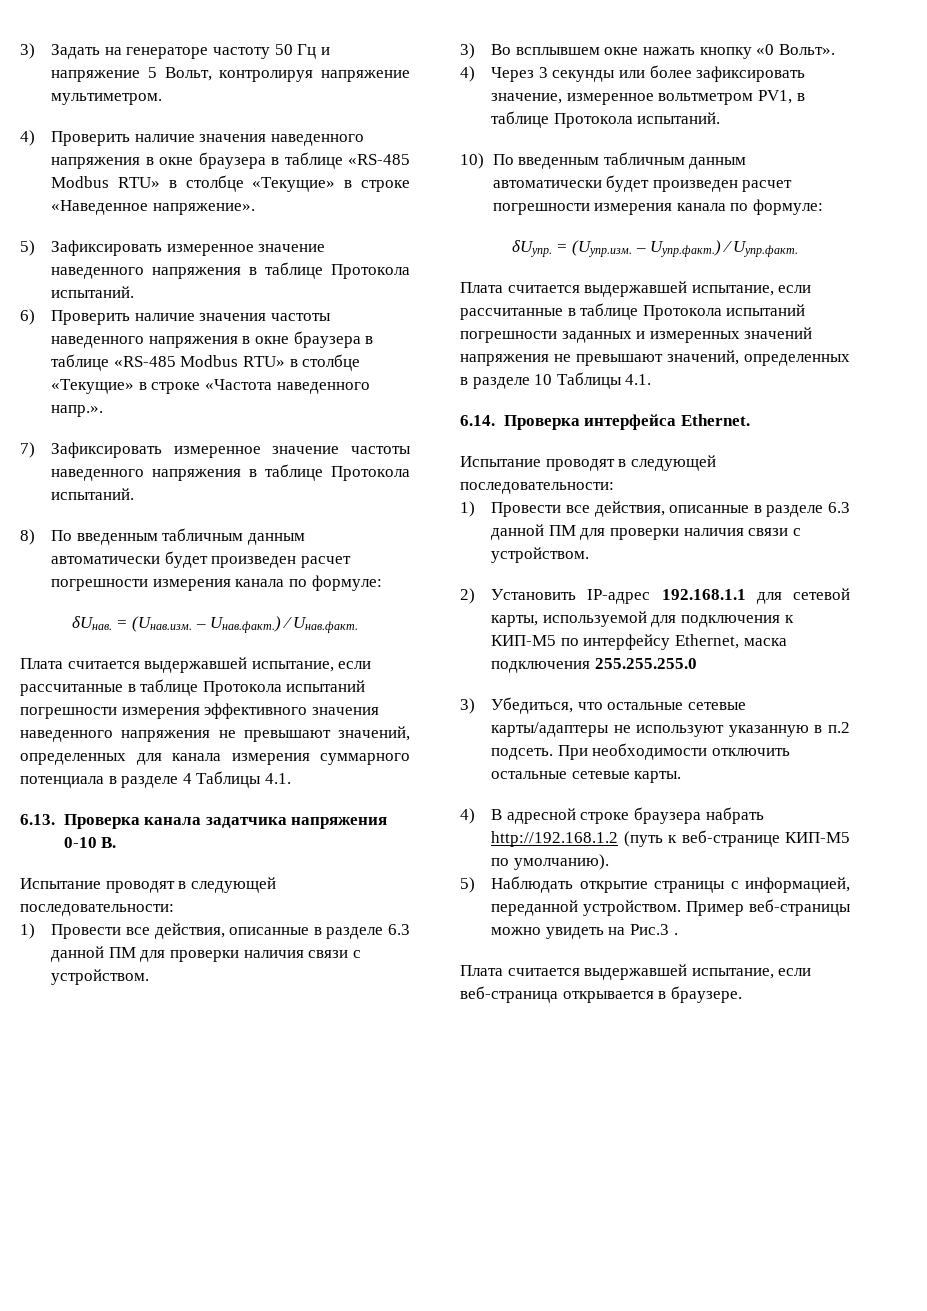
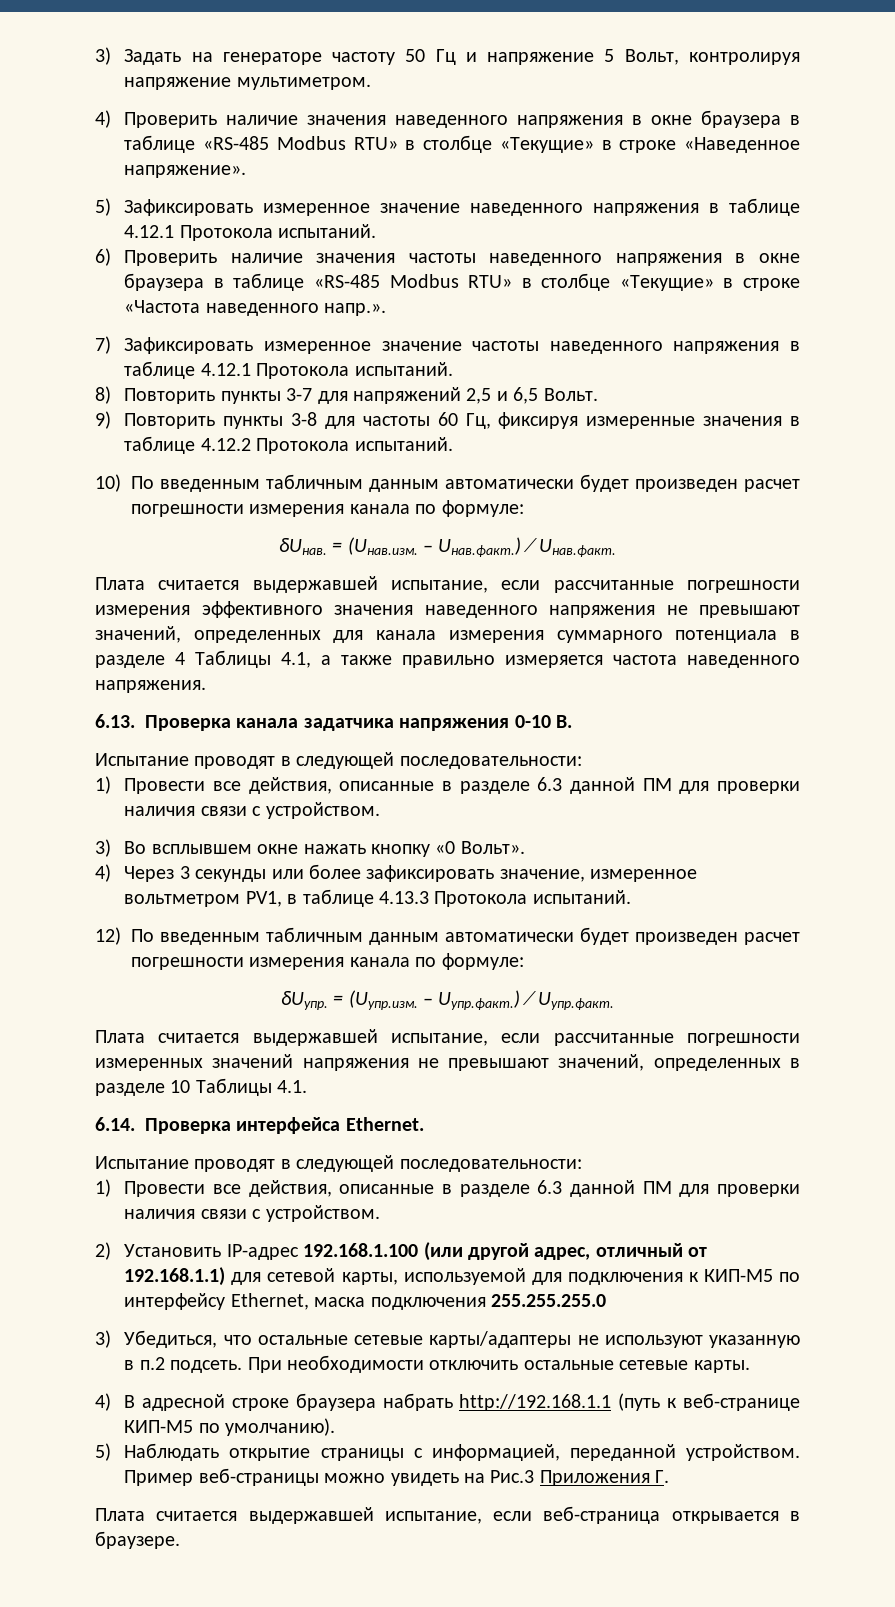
- 5) Зафиксировать измеренное значение наведенного напряжения в таблице Протокола испытаний.
+ 5) Зафиксировать измеренное значение наведенного напряжения в таблице 4.12.1 Протокола испытаний.
- 7) Зафиксировать измеренное значение частоты наведенного напряжения в таблице Протокола испытаний.
- 8) По введенным табличным данным автоматически будет произведен расчет погрешности измерения канала по формуле:
+ 7) Зафиксировать измеренное значение частоты наведенного напряжения в таблице 4.12.1 Протокола испытаний.
+ 8) Повторить пункты 3-7 для напряжений 2,5 и 6,5 Вольт.
+ 9) Повторить пункты 3-8 для частоты 60 Гц, фиксируя измеренные значения в таблице 4.12.2 Протокола испытаний.
+ 10) По введенным табличным данным автоматически будет произведен расчет погрешности измерения канала по формуле:
- Плата считается выдержавшей испытание, если рассчитанные в таблице Протокола испытаний погрешности измерения эффективного значения наведенного напряжения не превышают значений, определенных для канала измерения суммарного потенциала в разделе 4 Таблицы 4.1.
+ Плата считается выдержавшей испытание, если рассчитанные погрешности измерения эффективного значения наведенного напряжения не превышают значений, определенных для канала измерения суммарного потенциала в разделе 4 Таблицы 4.1, а также правильно измеряется частота наведенного напряжения.
- 4) Через 3 секунды или более зафиксировать значение, измеренное вольтметром PV1, в таблице Протокола испытаний.
- 10) По введенным табличным данным автоматически будет произведен расчет погрешности измерения канала по формуле:
+ 4) Через 3 секунды или более зафиксировать значение, измеренное вольтметром PV1, в таблице 4.13.3 Протокола испытаний.
+ 12) По введенным табличным данным автоматически будет произведен расчет погрешности измерения канала по формуле:
- Плата считается выдержавшей испытание, если рассчитанные в таблице Протокола испытаний погрешности заданных и измеренных значений напряжения не превышают значений, определенных в разделе 10 Таблицы 4.1.
+ Плата считается выдержавшей испытание, если рассчитанные погрешности измеренных значений напряжения не превышают значений, определенных в разделе 10 Таблицы 4.1.
- 2) Установить IP-адрес 192.168.1.1 для сетевой карты, используемой для подключения к КИП-М5 по интерфейсу Ethernet, маска подключения 255.255.255.0
+ 2) Установить IP-адрес 192.168.1.100 (или другой адрес, отличный от 192.168.1.1) для сетевой карты, используемой для подключения к КИП-М5 по интерфейсу Ethernet, маска подключения 255.255.255.0
- 4) В адресной строке браузера набрать http://192.168.1.2 (путь к веб-странице КИП-М5 по умолчанию).
+ 4) В адресной строке браузера набрать http://192.168.1.1 (путь к веб-странице КИП-М5 по умолчанию).
- Пример веб-страницы можно увидеть на Рис.3 .
+ Пример веб-страницы можно увидеть на Рис.3 Приложения Г.

